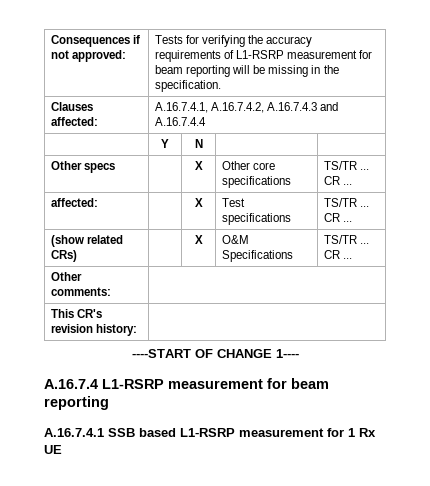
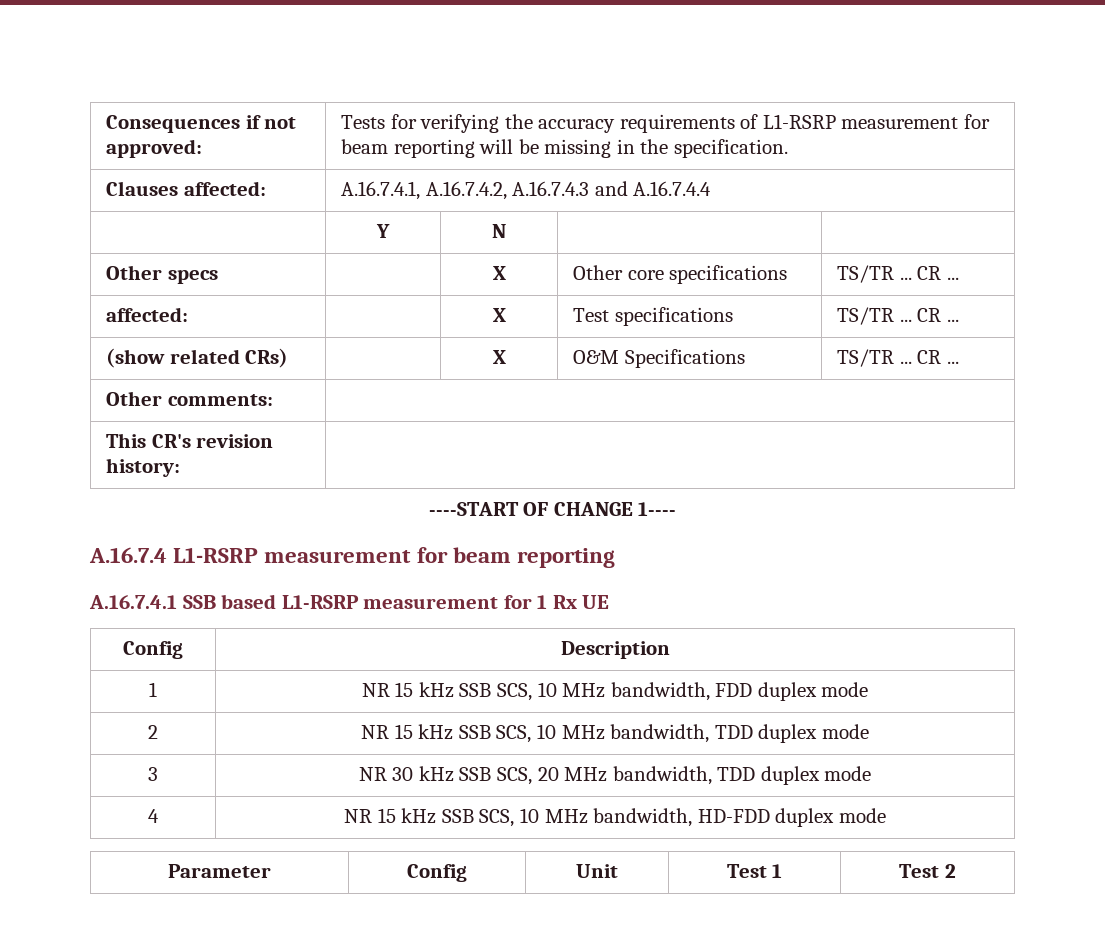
+ Config | Description
+ 1 | NR 15 kHz SSB SCS, 10 MHz bandwidth, FDD duplex mode
+ 2 | NR 15 kHz SSB SCS, 10 MHz bandwidth, TDD duplex mode
+ 3 | NR 30 kHz SSB SCS, 20 MHz bandwidth, TDD duplex mode
+ 4 | NR 15 kHz SSB SCS, 10 MHz bandwidth, HD-FDD duplex mode
+ Parameter | Config | Unit | Test 1 | Test 2

